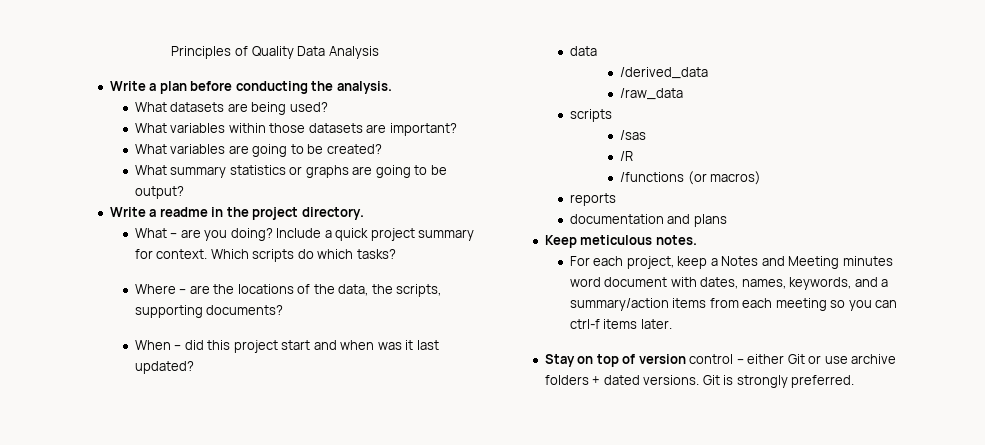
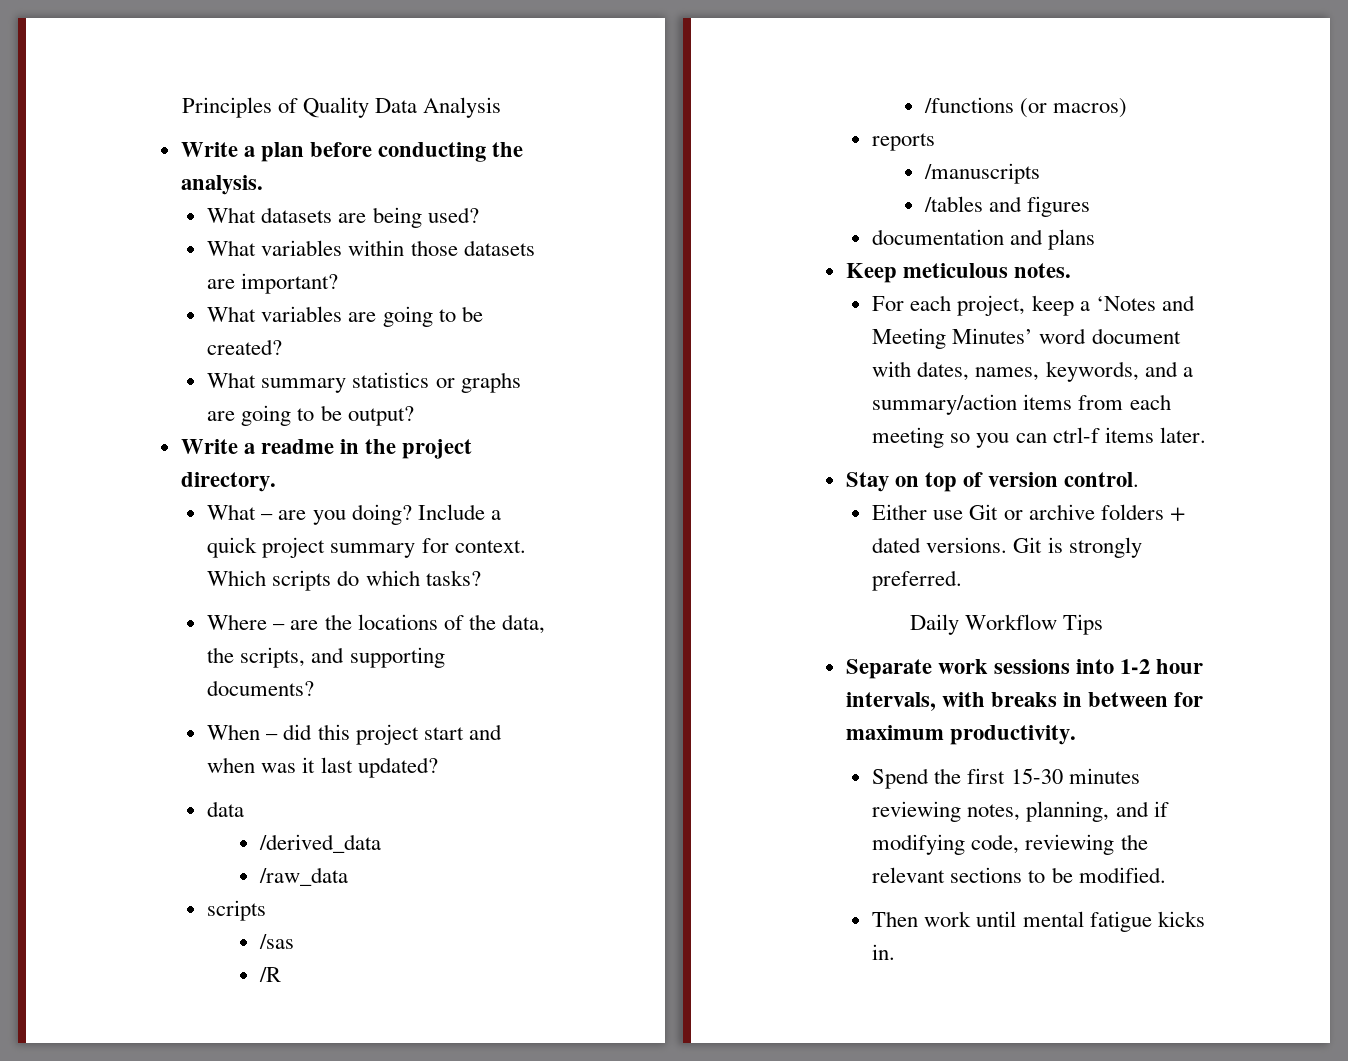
- Where – are the locations of the data, the scripts, supporting documents?
+ Where – are the locations of the data, the scripts, and supporting documents?
+ /manuscripts
+ /tables and figures
- For each project, keep a Notes and Meeting minutes word document with dates, names, keywords, and a summary/action items from each meeting so you can ctrl-f items later.
+ For each project, keep a ‘Notes and Meeting Minutes’ word document with dates, names, keywords, and a summary/action items from each meeting so you can ctrl-f items later.
- Stay on top of version control – either Git or use archive folders + dated versions.
+ Stay on top of version control.
+ Either use Git or archive folders + dated versions.
+ Daily Workflow Tips
+ Separate work sessions into 1-2 hour intervals, with breaks in between for maximum productivity.
+ Spend the first 15-30 minutes reviewing notes, planning, and if modifying code, reviewing the relevant sections to be modified.
+ Then work until mental fatigue kicks in.

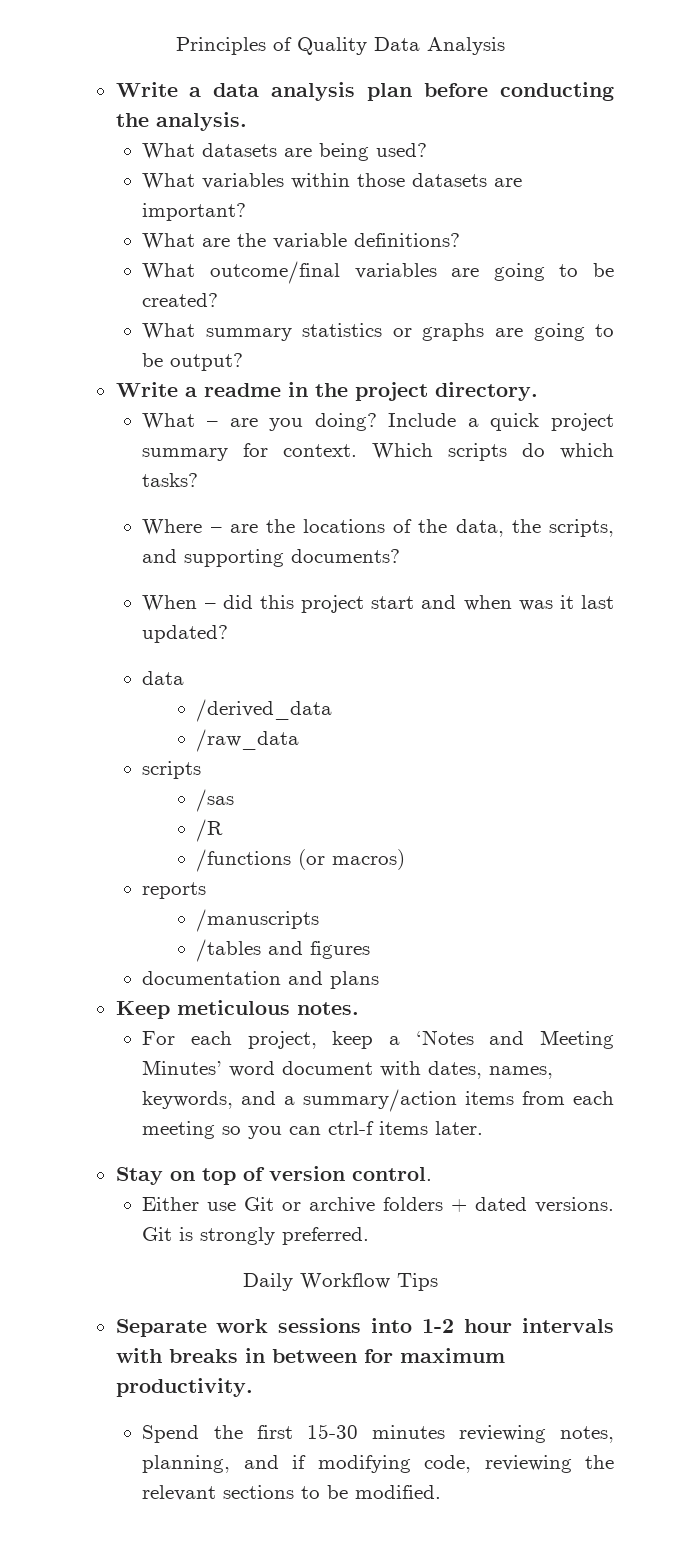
- Write a plan before conducting the analysis.
+ Write a data analysis plan before conducting the analysis.
- What variables are going to be created?
+ What are the variable definitions?
+ What outcome/final variables are going to be created?
- Separate work sessions into 1-2 hour intervals, with breaks in between for maximum productivity.
+ Separate work sessions into 1-2 hour intervals with breaks in between for maximum productivity.
- Then work until mental fatigue kicks in.

